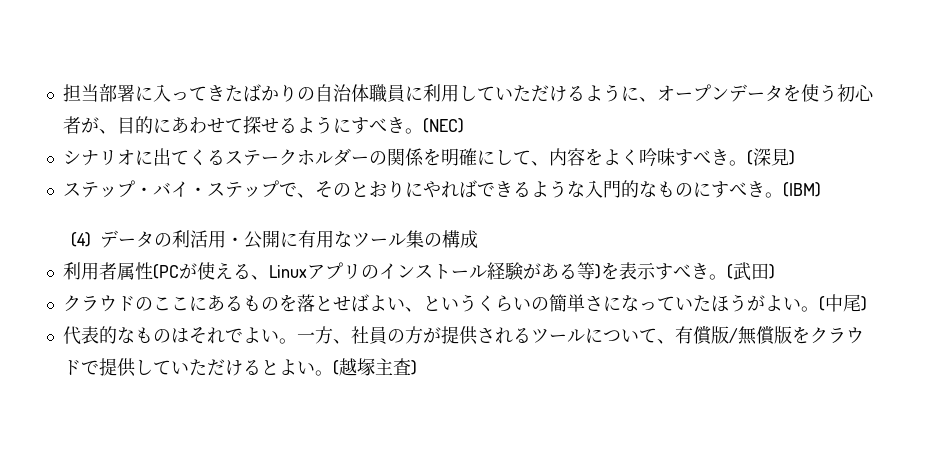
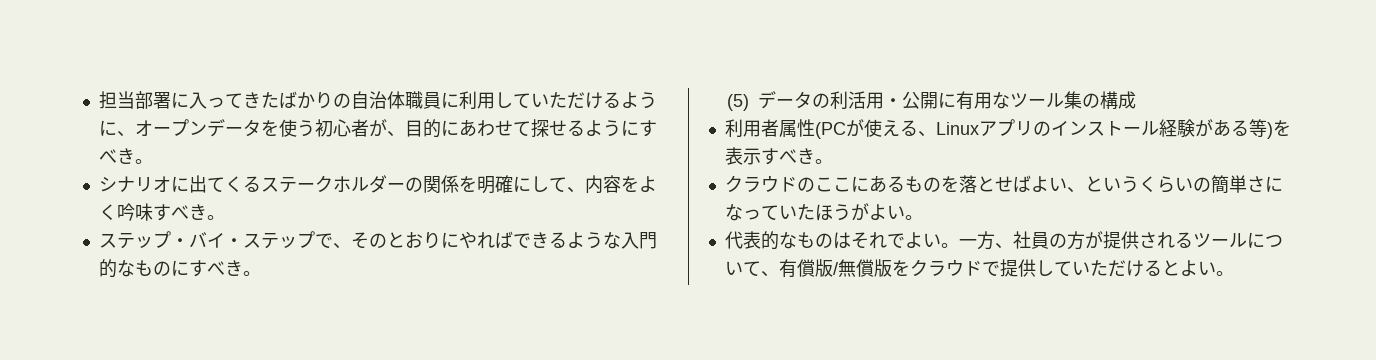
- (NEC)
- (深見)
- ステップ・バイ・ステップで、そのとおりにやればできるような入門的なものにすべき。(IBM)
- (4)データの利活用・公開に有用なツール集の構成
+ ステップ・バイ・ステップで、そのとおりにやればできるような入門的なものにすべき。
+ (5)データの利活用・公開に有用なツール集の構成
- (武田)
- (中尾)
- (越塚主査)

